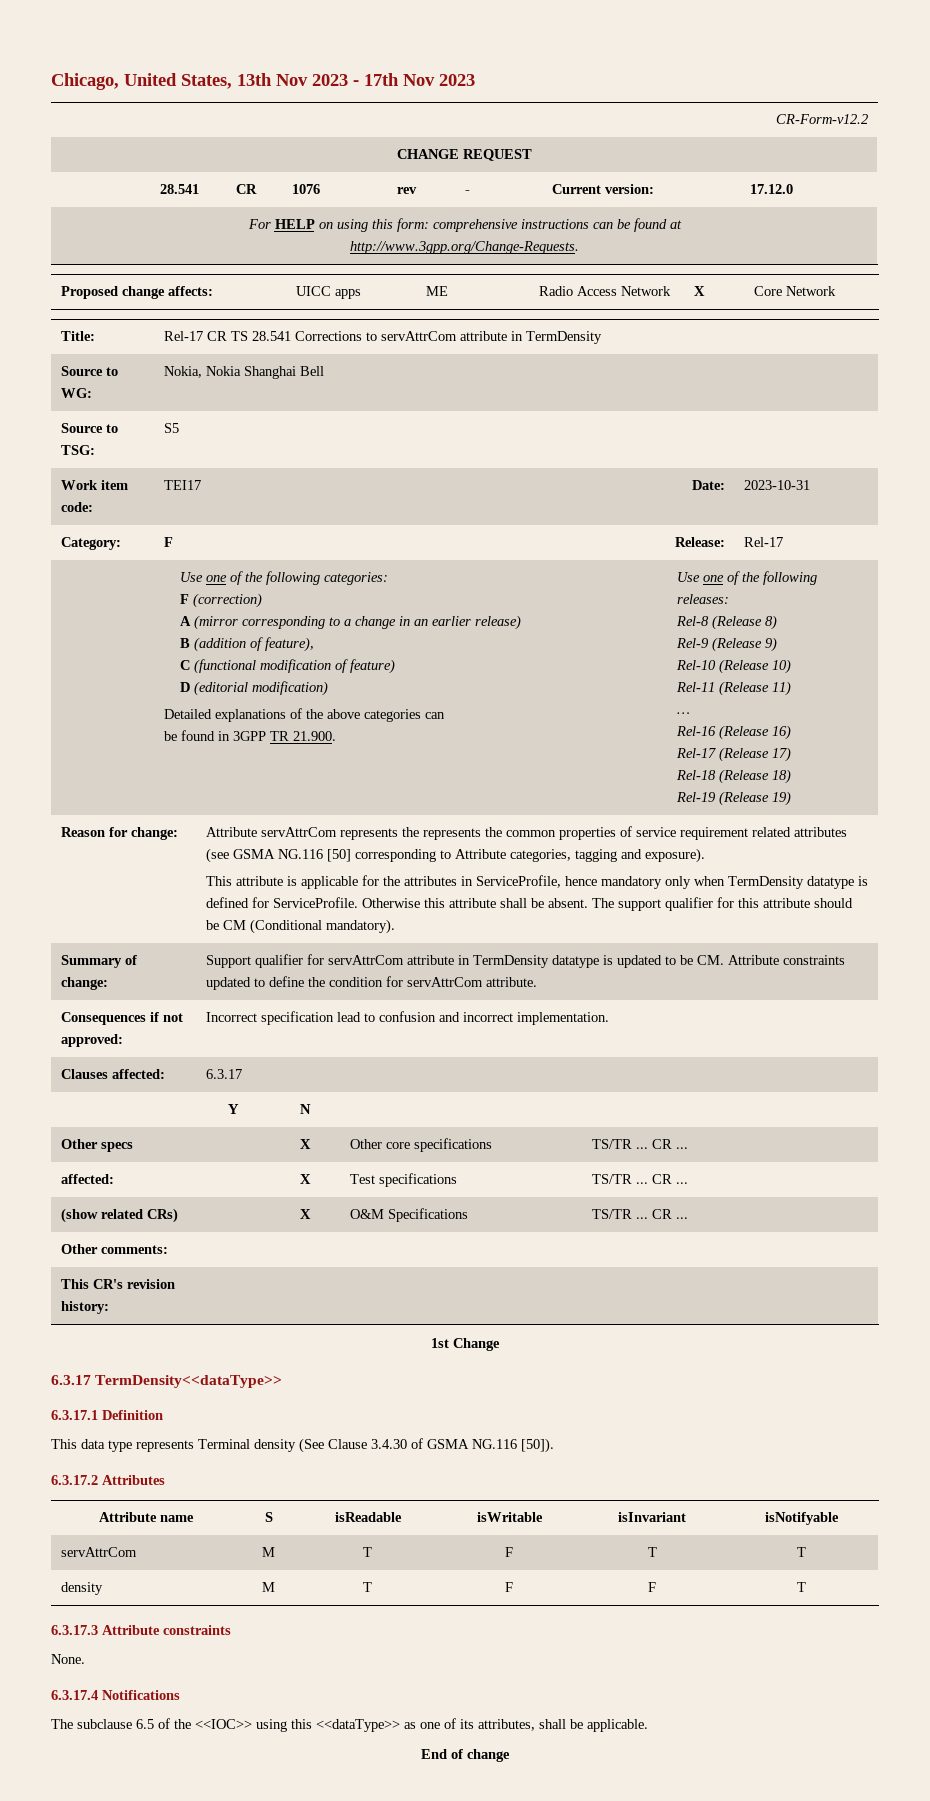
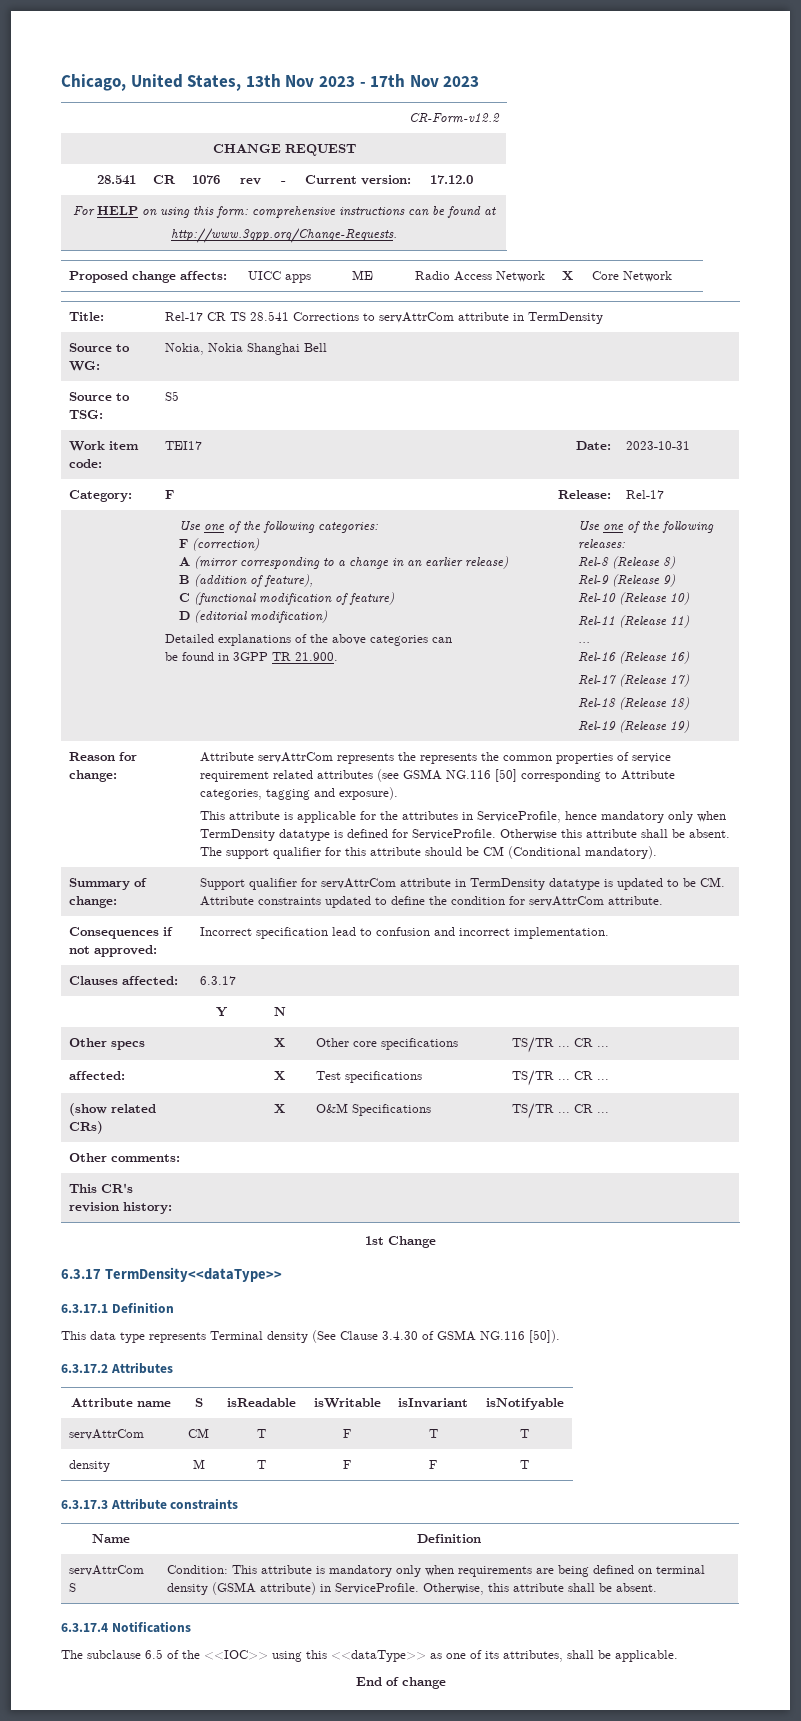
- servAttrCom | M | T | F | T | T
+ servAttrCom | CM | T | F | T | T
- None.
+ Name | Definition
+ servAttrCom S | Condition: This attribute is mandatory only when requirements are being defined on terminal density (GSMA attribute) in ServiceProfile. Otherwise, this attribute shall be absent.

